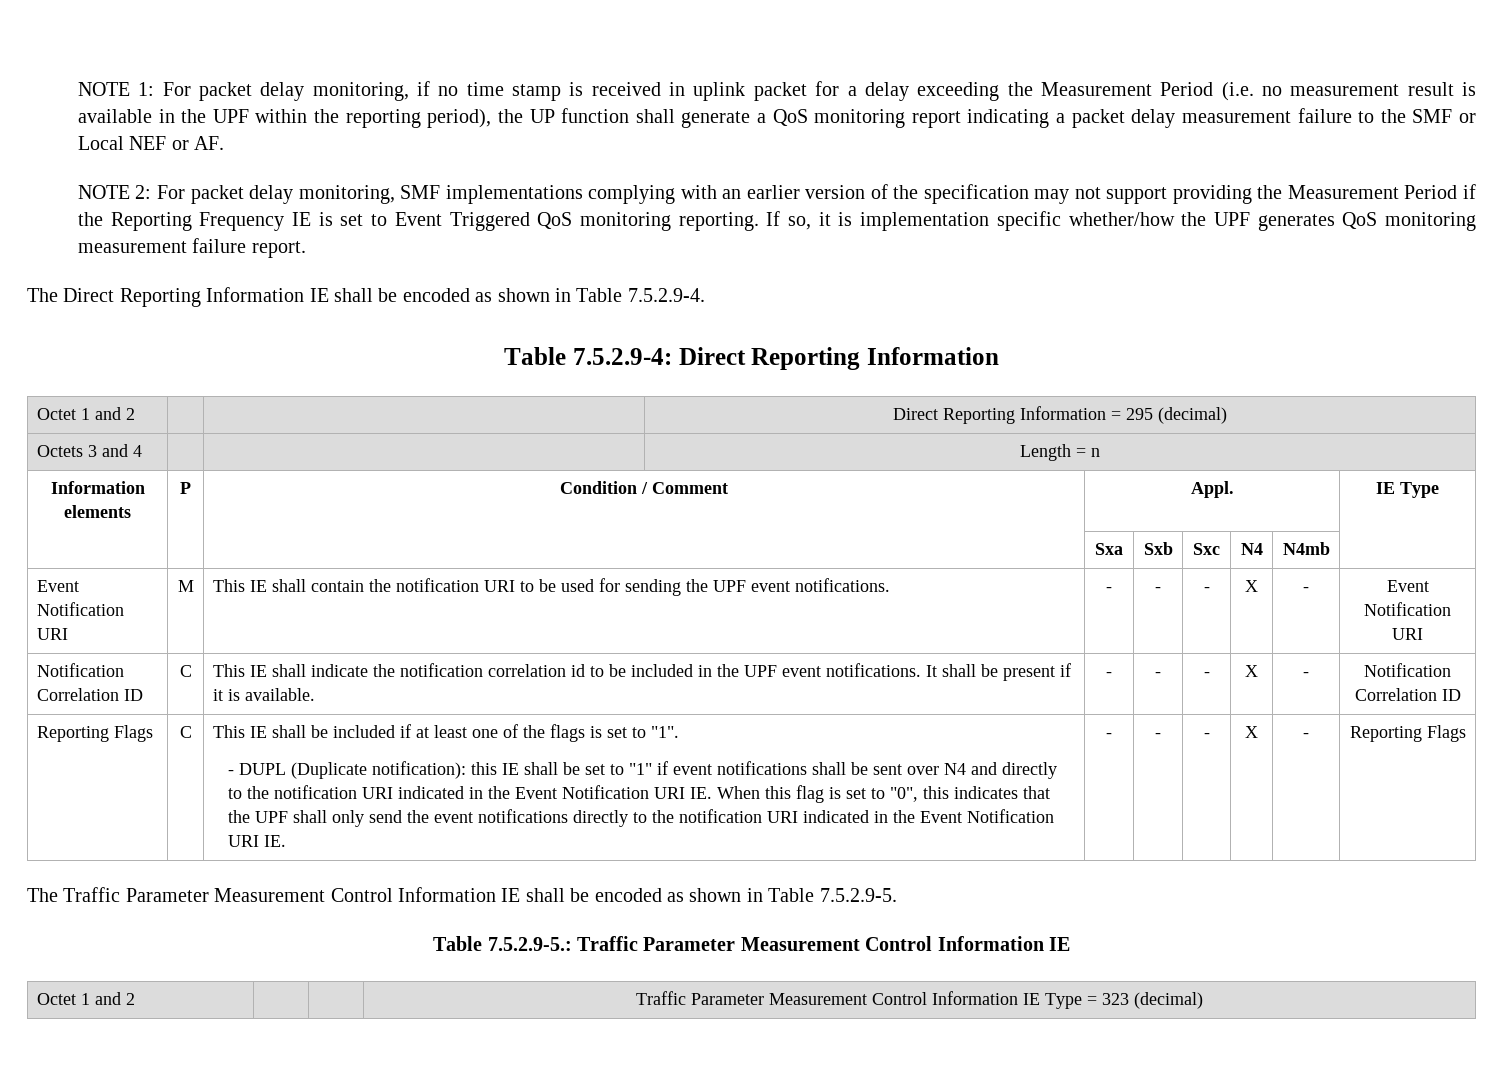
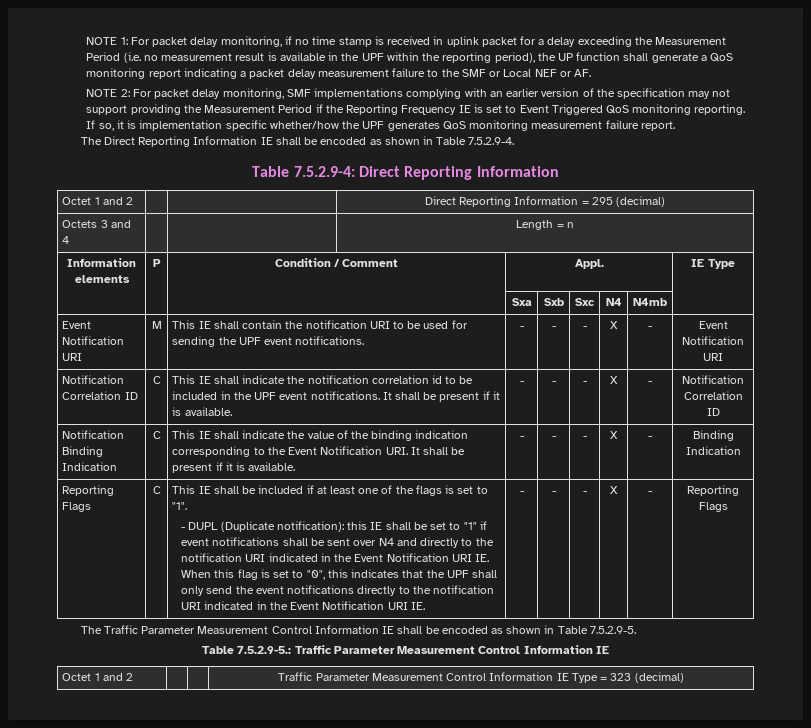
+ Notification Binding Indication | C | This IE shall indicate the value of the binding indication corresponding to the Event Notification URI. It shall be present if it is available. | - | - | - | X | - | Binding Indication

